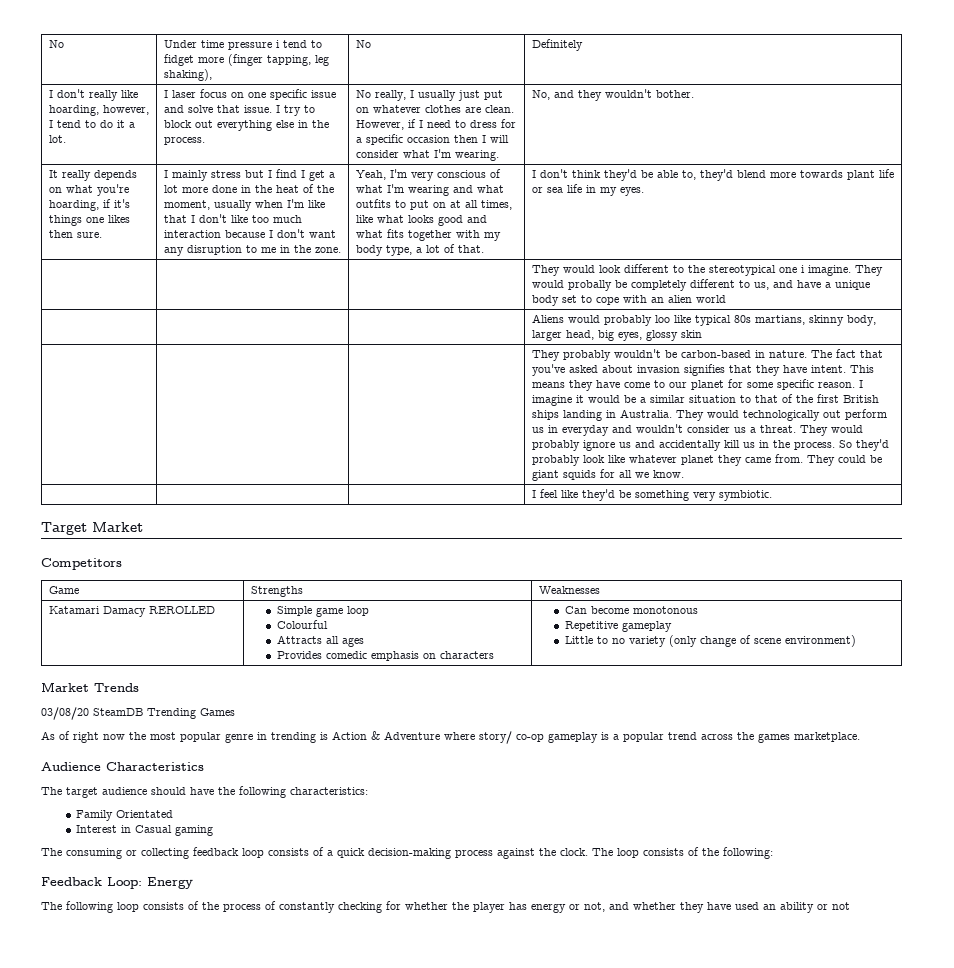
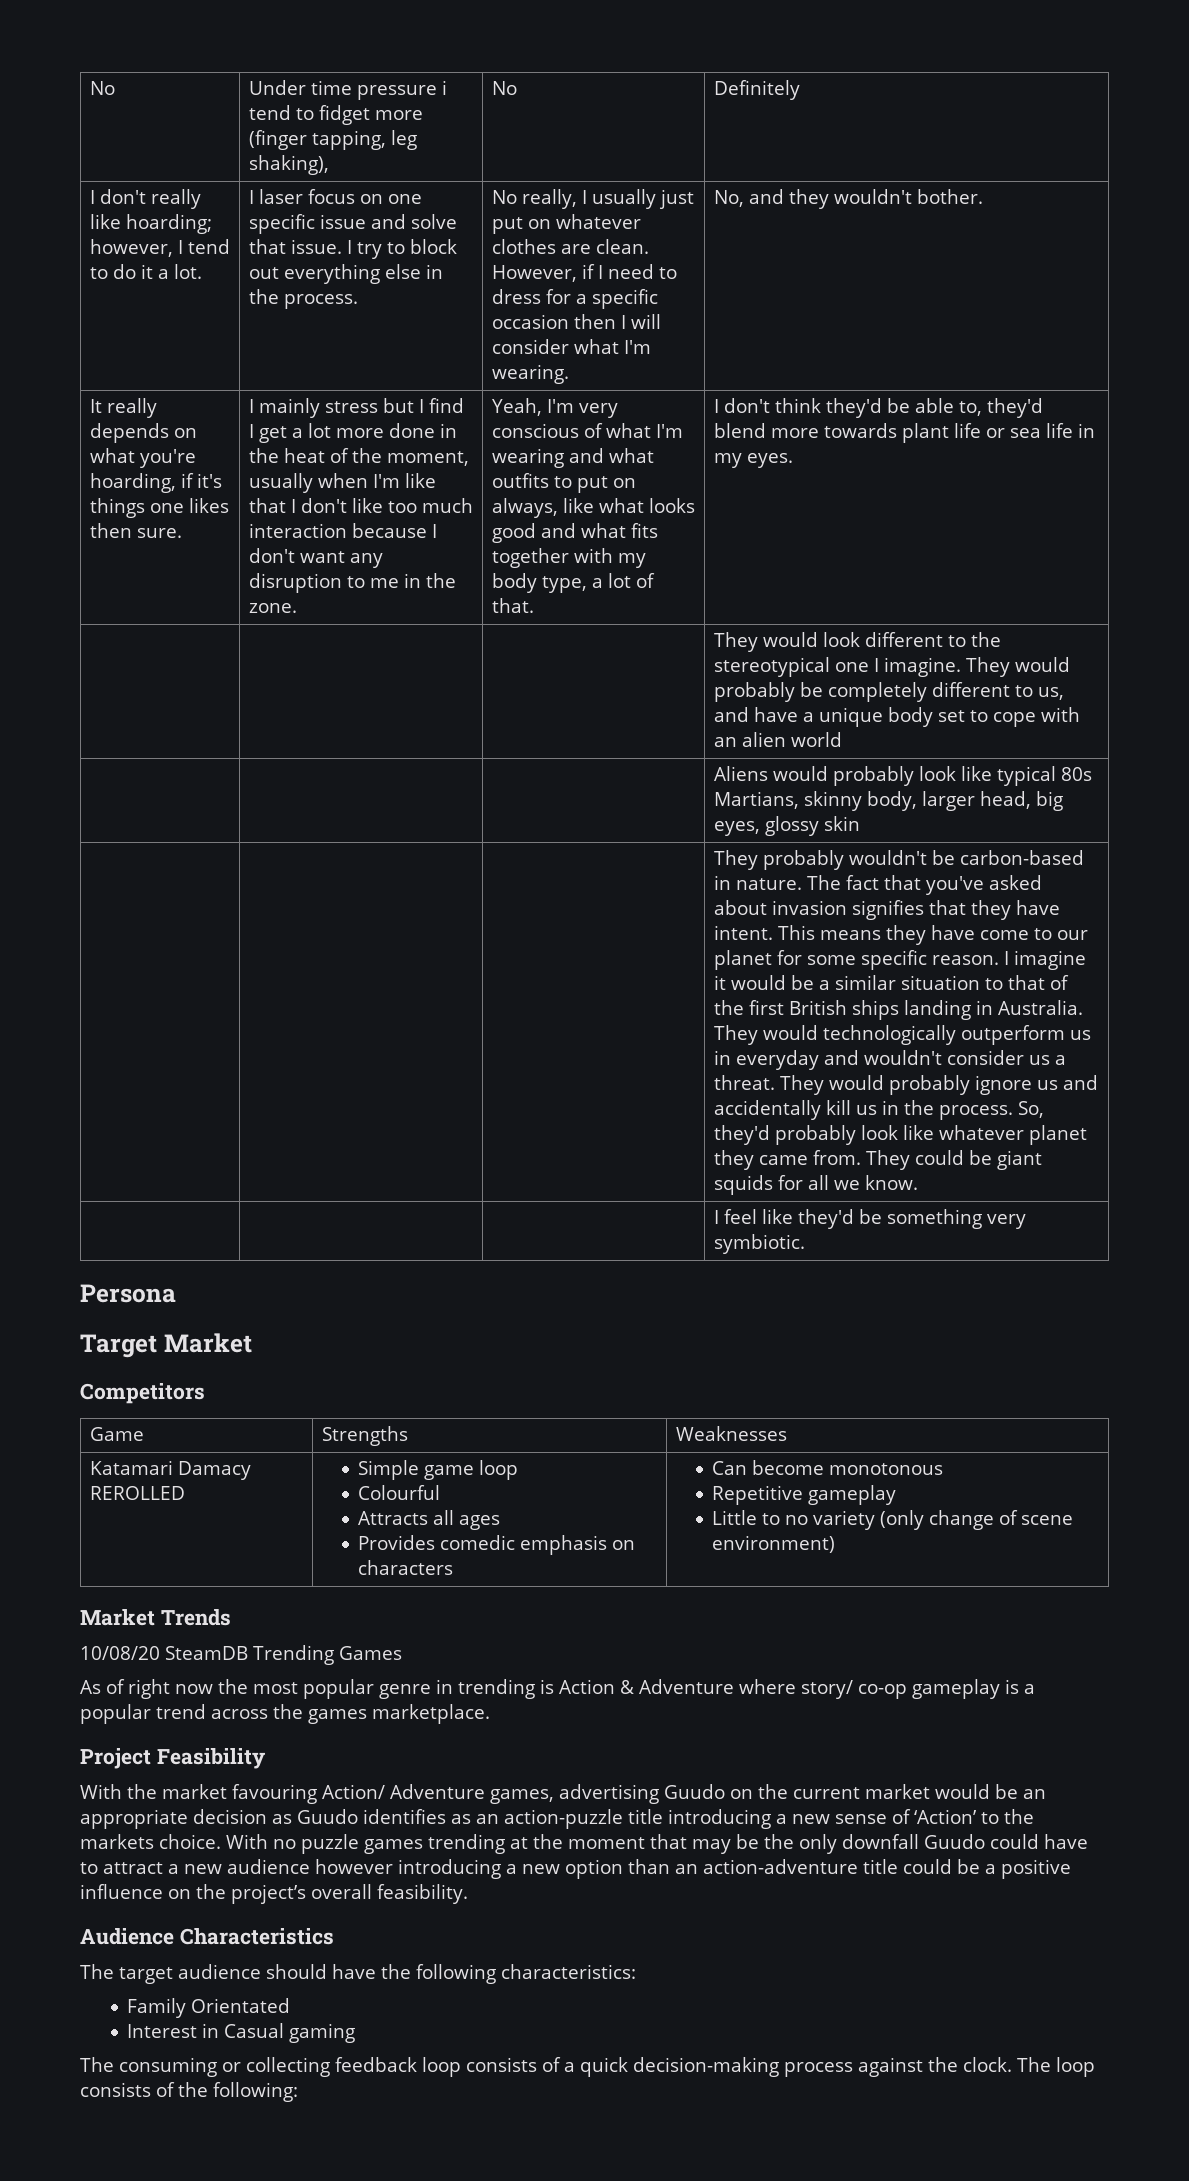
- I don't really like hoarding, however, I tend to do it a lot.
+ I don't really like hoarding; however, I tend to do it a lot.
- Yeah, I'm very conscious of what I'm wearing and what outfits to put on at all times, like what looks good and what fits together with my body type, a lot of that.
+ Yeah, I'm very conscious of what I'm wearing and what outfits to put on always, like what looks good and what fits together with my body type, a lot of that.
- | | | They would look different to the stereotypical one i imagine. They would probally be completely different to us, and have a unique body set to cope with an alien world
+ | | | They would look different to the stereotypical one I imagine. They would probably be completely different to us, and have a unique body set to cope with an alien world
- | | | Aliens would probably loo like typical 80s martians, skinny body, larger head, big eyes, glossy skin
+ | | | Aliens would probably look like typical 80s Martians, skinny body, larger head, big eyes, glossy skin
- They would technologically out perform us in everyday and wouldn't consider us a threat.
+ They would technologically outperform us in everyday and wouldn't consider us a threat.
- So they'd probably look like whatever planet they came from.
+ So, they'd probably look like whatever planet they came from.
+ Persona
- 03/08/20 SteamDB Trending Games
+ 10/08/20 SteamDB Trending Games
+ Project Feasibility
+ With the market favouring Action/ Adventure games, advertising Guudo on the current market would be an appropriate decision as Guudo identifies as an action-puzzle title introducing a new sense of ‘Action’ to the markets choice. With no puzzle games trending at the moment that may be the only downfall Guudo could have to attract a new audience however introducing a new option than an action-adventure title could be a positive influence on the project’s overall feasibility.
- Feedback Loop: Energy
- The following loop consists of the process of constantly checking for whether the player has energy or not, and whether they have used an ability or not

